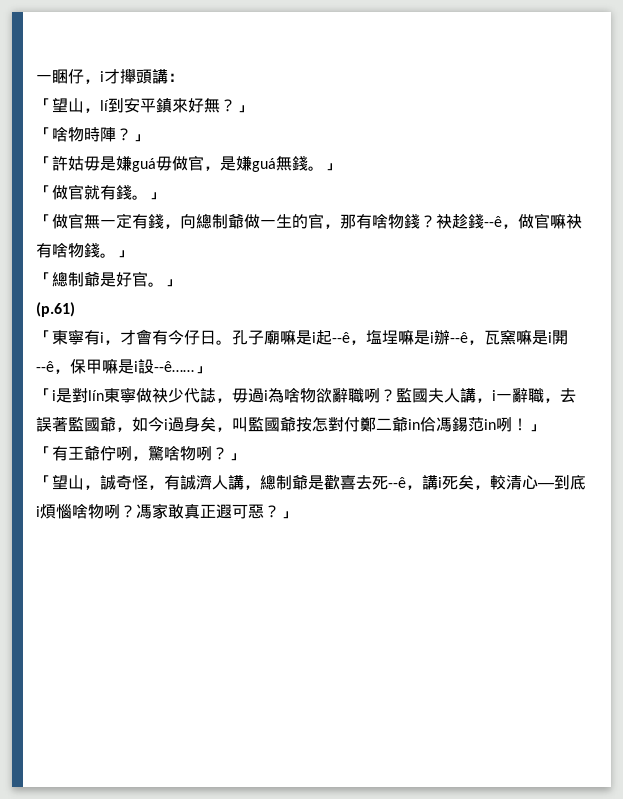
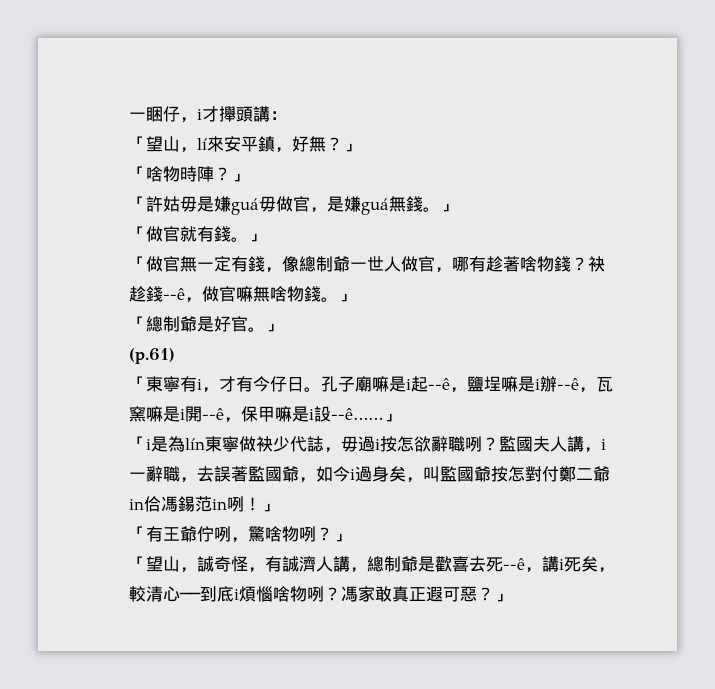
- 「望山，lí到安平鎮來好無？」
+ 「望山，lí來安平鎮，好無？」
- 「做官無一定有錢，向總制爺做一生的官，那有啥物錢？
+ 「做官無一定有錢，像總制爺一世人做官，哪有趁著啥物錢？
- 袂趁錢--ê，做官嘛袂有啥物錢。」
+ 袂趁錢--ê，做官嘛無啥物錢。」
- 「東寧有i，才會有今仔日。
+ 「東寧有i，才有今仔日。
- 孔子廟嘛是i起--ê，塩埕嘛是i辦--ê，瓦窯嘛是i開--ê，保甲嘛是i設--ê……」
+ 孔子廟嘛是i起--ê，鹽埕嘛是i辦--ê，瓦窯嘛是i開--ê，保甲嘛是i設--ê……」
- 「i是對lín東寧做袂少代誌，毋過i為啥物欲辭職咧？
+ 「i是為lín東寧做袂少代誌，毋過i按怎欲辭職咧？

